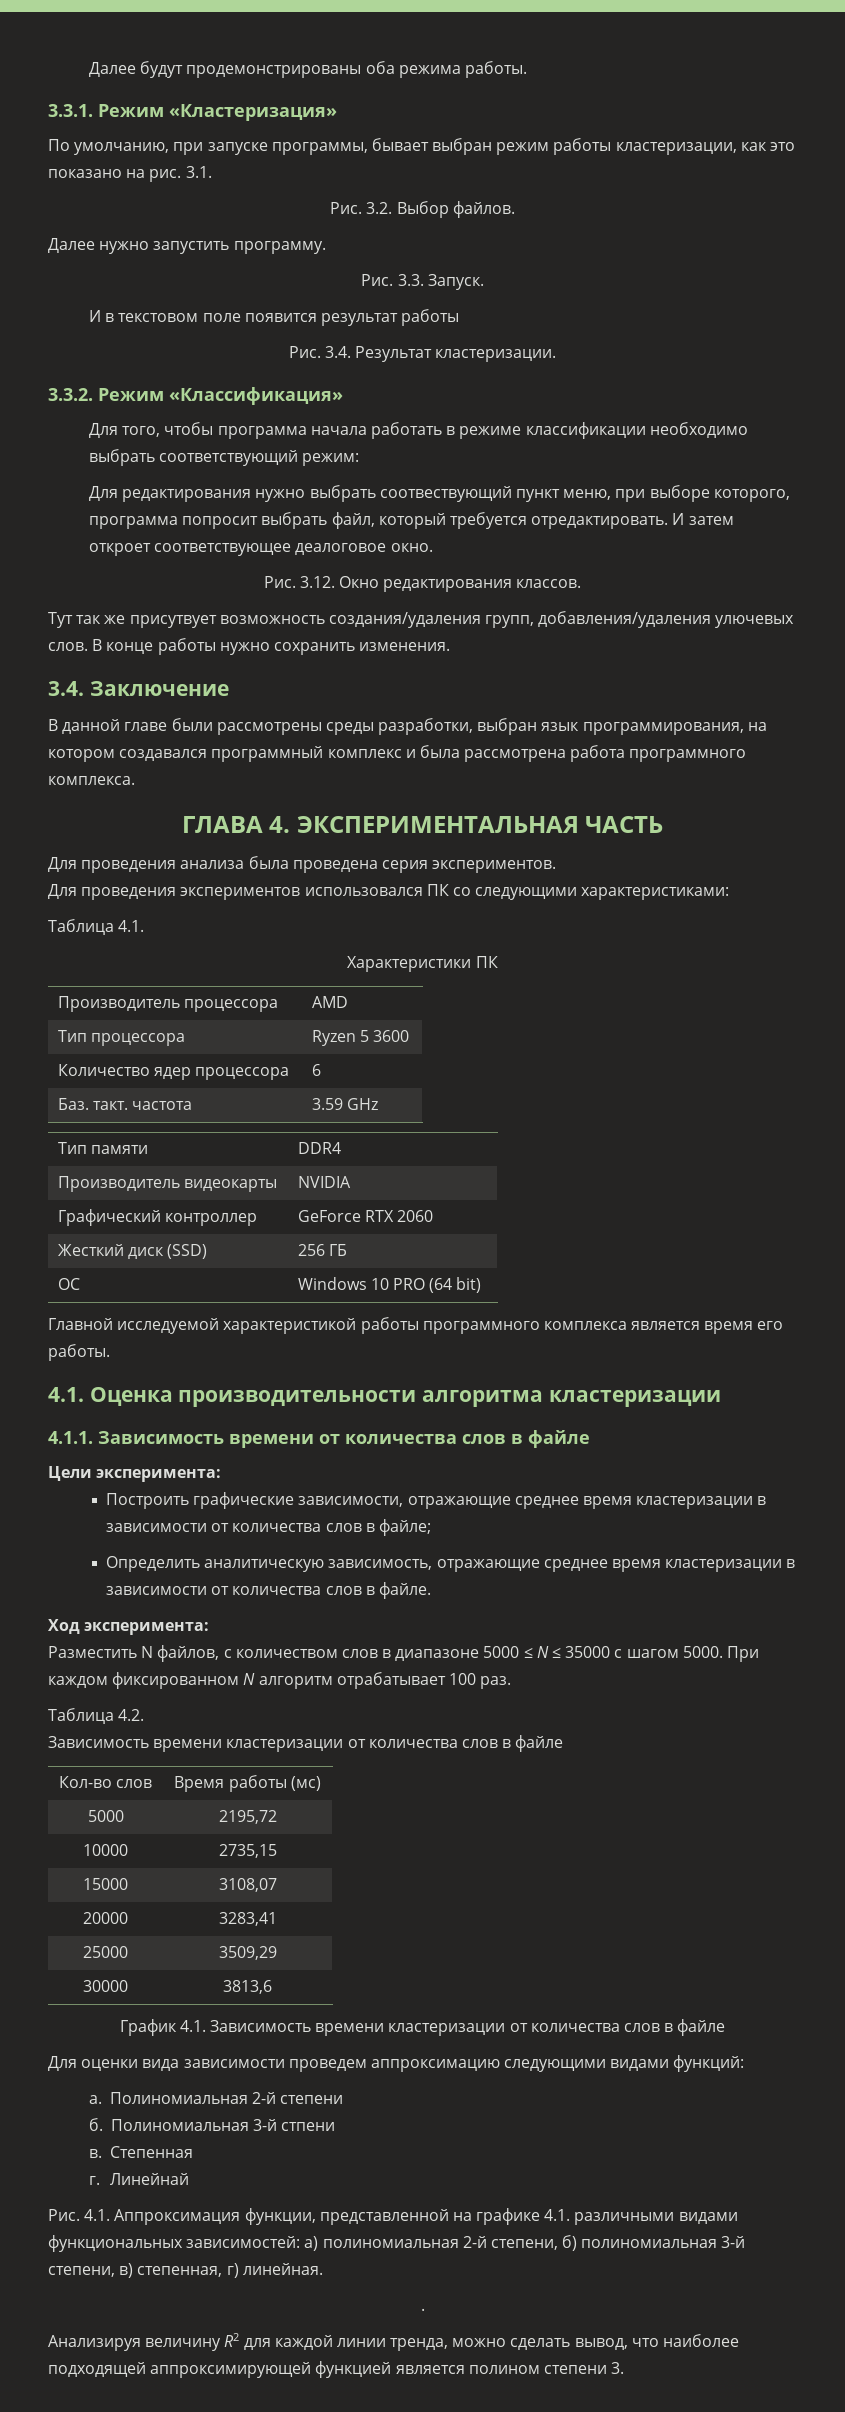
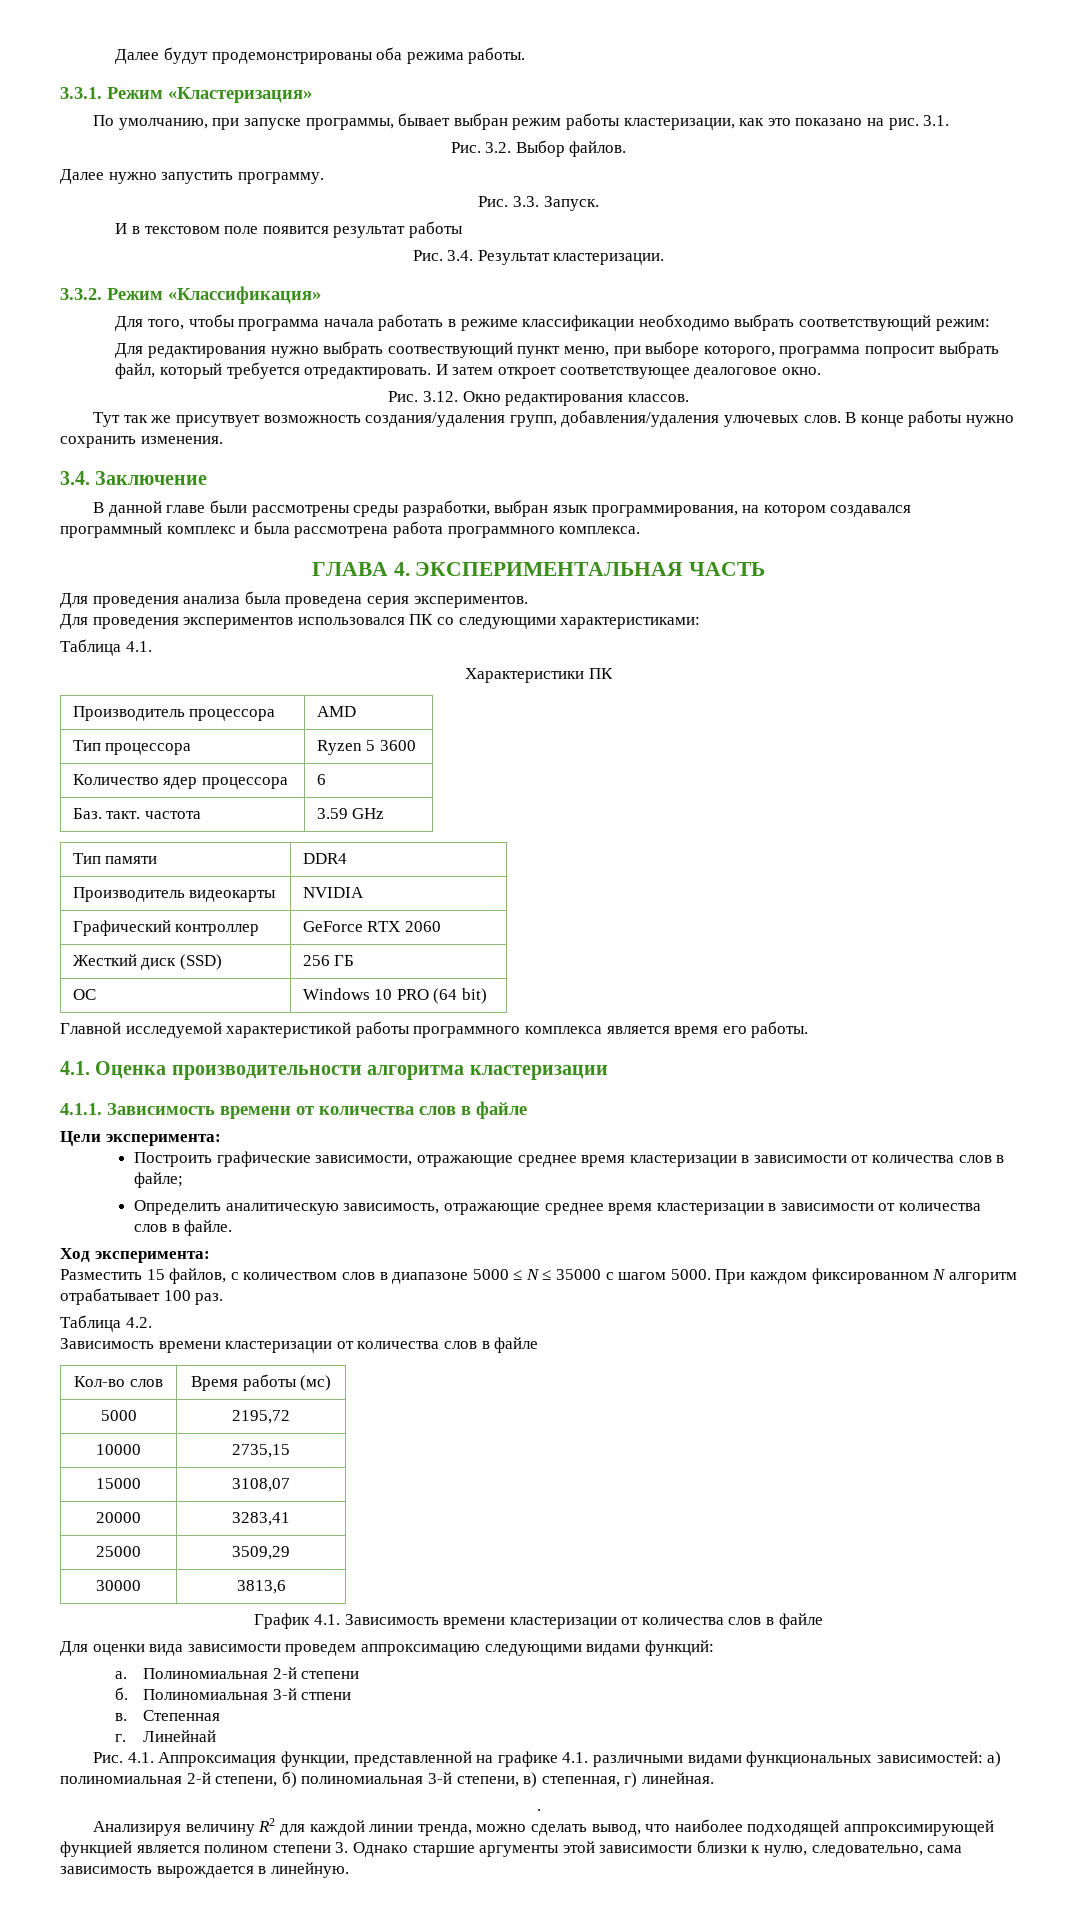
- Разместить N файлов, с количеством слов в диапазоне 5000 ≤ N ≤ 35000 c шагом 5000.
+ Разместить 15 файлов, с количеством слов в диапазоне 5000 ≤ N ≤ 35000 c шагом 5000.
- Анализируя величину R2 для каждой линии тренда, можно сделать вывод, что наиболее подходящей аппроксимирующей функцией является полином степени 3.
+ Анализируя величину R2 для каждой линии тренда, можно сделать вывод, что наиболее подходящей аппроксимирующей функцией является полином степени 3. Однако старшие аргументы этой зависимости близки к нулю, следовательно, сама зависимость вырождается в линейную.

